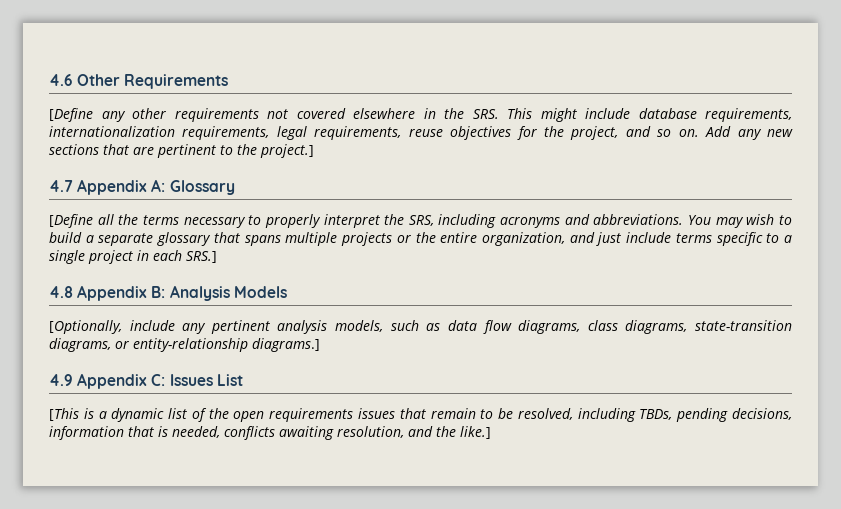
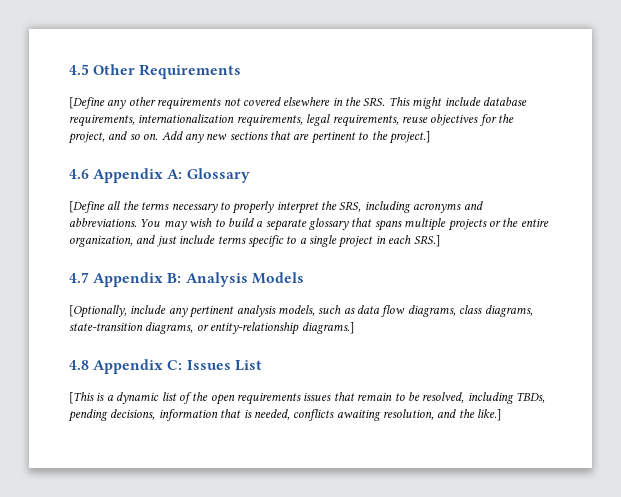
- 4.6 Other Requirements
+ 4.5 Other Requirements
- 4.7 Appendix A: Glossary
+ 4.6 Appendix A: Glossary
- 4.8 Appendix B: Analysis Models
+ 4.7 Appendix B: Analysis Models
- 4.9 Appendix C: Issues List
+ 4.8 Appendix C: Issues List

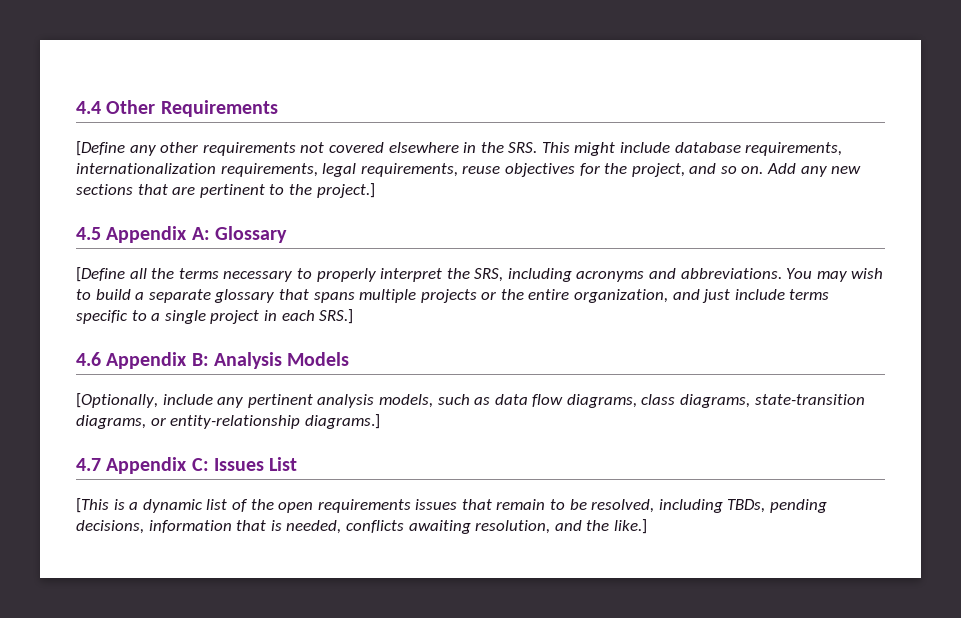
- 4.5 Other Requirements
+ 4.4 Other Requirements
- 4.6 Appendix A: Glossary
+ 4.5 Appendix A: Glossary
- 4.7 Appendix B: Analysis Models
+ 4.6 Appendix B: Analysis Models
- 4.8 Appendix C: Issues List
+ 4.7 Appendix C: Issues List

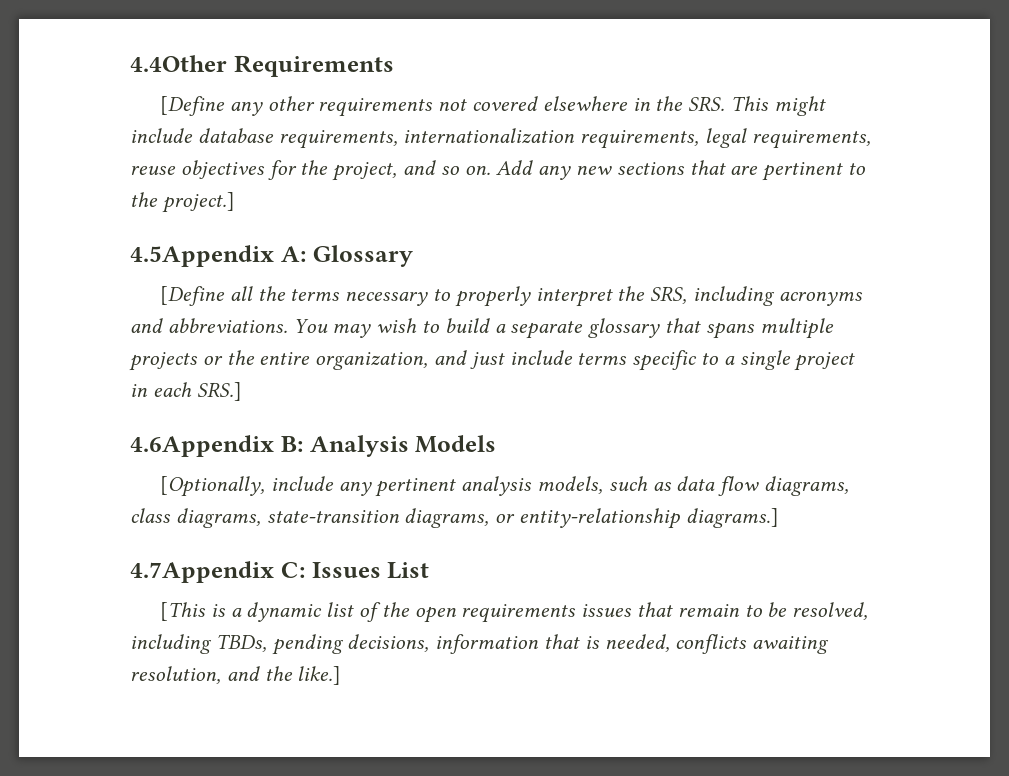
- 4.4 Other Requirements
+ 4.4Other Requirements
- 4.5 Appendix A: Glossary
+ 4.5Appendix A: Glossary
- 4.6 Appendix B: Analysis Models
+ 4.6Appendix B: Analysis Models
- 4.7 Appendix C: Issues List
+ 4.7Appendix C: Issues List

